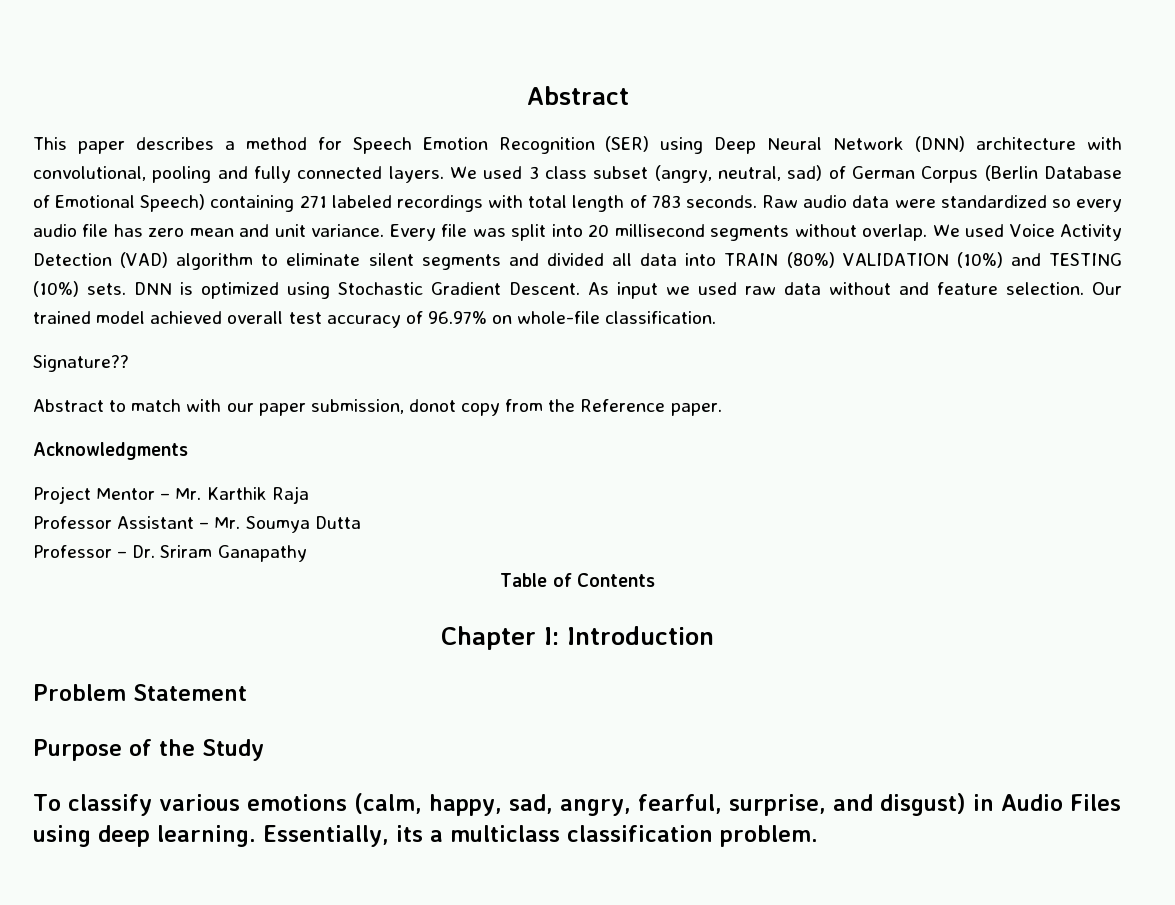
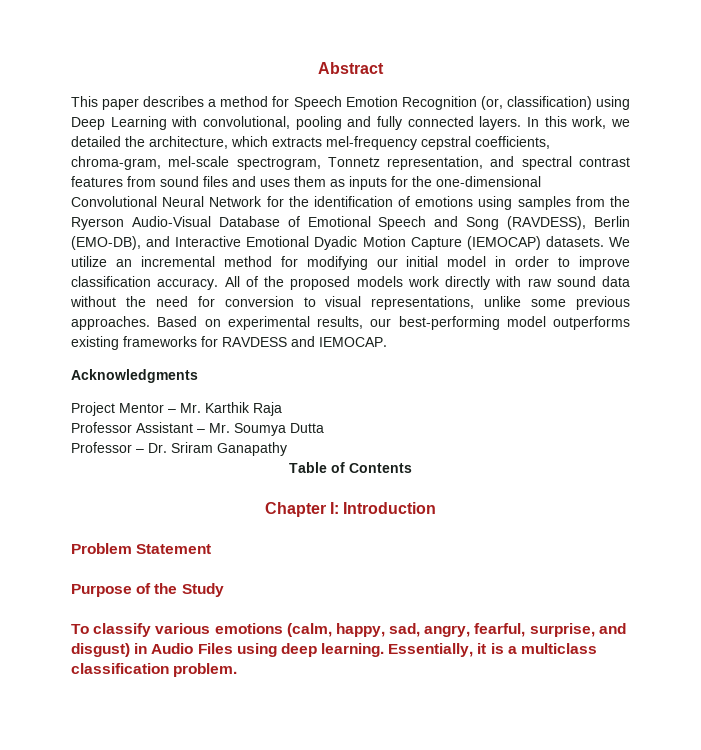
- This paper describes a method for Speech Emotion Recognition (SER) using Deep Neural Network (DNN) architecture with convolutional, pooling and fully connected layers.
+ This paper describes a method for Speech Emotion Recognition (or, classification) using Deep Learning with convolutional, pooling and fully connected layers.
- We used 3 class subset (angry, neutral, sad) of German Corpus (Berlin Database of Emotional Speech) containing 271 labeled recordings with total length of 783 seconds. Raw audio data were standardized so every audio file has zero mean and unit variance. Every file was split into 20 millisecond segments without overlap. We used Voice Activity Detection (VAD) algorithm to eliminate silent segments and divided all data into TRAIN (80%) VALIDATION (10%) and TESTING (10%) sets. DNN is optimized using Stochastic Gradient Descent. As input we used raw data without and feature selection. Our trained model achieved overall test accuracy of 96.97% on whole-file classification.
- Signature??
- Abstract to match with our paper submission, donot copy from the Reference paper.
+ In this work, we detailed the architecture, which extracts mel-frequency cepstral coefficients, chroma-gram, mel-scale spectrogram, Tonnetz representation, and spectral contrast features from sound files and uses them as inputs for the one-dimensional Convolutional Neural Network for the identification of emotions using samples from the Ryerson Audio-Visual Database of Emotional Speech and Song (RAVDESS), Berlin (EMO-DB), and Interactive Emotional Dyadic Motion Capture (IEMOCAP) datasets. We utilize an incremental method for modifying our initial model in order to improve classification accuracy. All of the proposed models work directly with raw sound data without the need for conversion to visual representations, unlike some previous approaches. Based on experimental results, our best-performing model outperforms existing frameworks for RAVDESS and IEMOCAP.
- Essentially, its a multiclass classification problem.
+ Essentially, it is a multiclass classification problem.

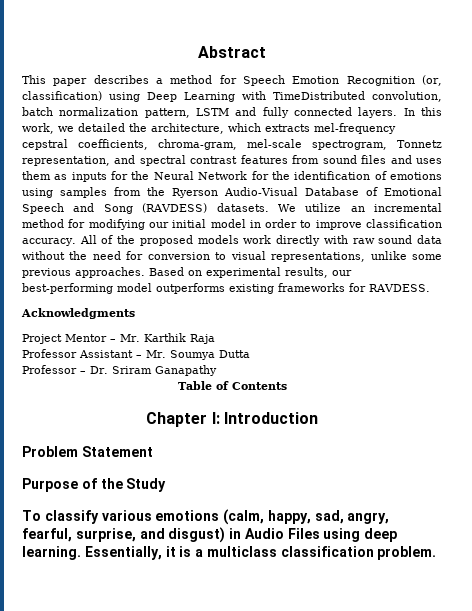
- This paper describes a method for Speech Emotion Recognition (or, classification) using Deep Learning with convolutional, pooling and fully connected layers.
+ This paper describes a method for Speech Emotion Recognition (or, classification) using Deep Learning with TimeDistributed convolution, batch normalization pattern, LSTM and fully connected layers.
- In this work, we detailed the architecture, which extracts mel-frequency cepstral coefficients, chroma-gram, mel-scale spectrogram, Tonnetz representation, and spectral contrast features from sound files and uses them as inputs for the one-dimensional Convolutional Neural Network for the identification of emotions using samples from the Ryerson Audio-Visual Database of Emotional Speech and Song (RAVDESS), Berlin (EMO-DB), and Interactive Emotional Dyadic Motion Capture (IEMOCAP) datasets.
+ In this work, we detailed the architecture, which extracts mel-frequency cepstral coefficients, chroma-gram, mel-scale spectrogram, Tonnetz representation, and spectral contrast features from sound files and uses them as inputs for the Neural Network for the identification of emotions using samples from the Ryerson Audio-Visual Database of Emotional Speech and Song (RAVDESS) datasets.
- Based on experimental results, our best-performing model outperforms existing frameworks for RAVDESS and IEMOCAP.
+ Based on experimental results, our best-performing model outperforms existing frameworks for RAVDESS.

